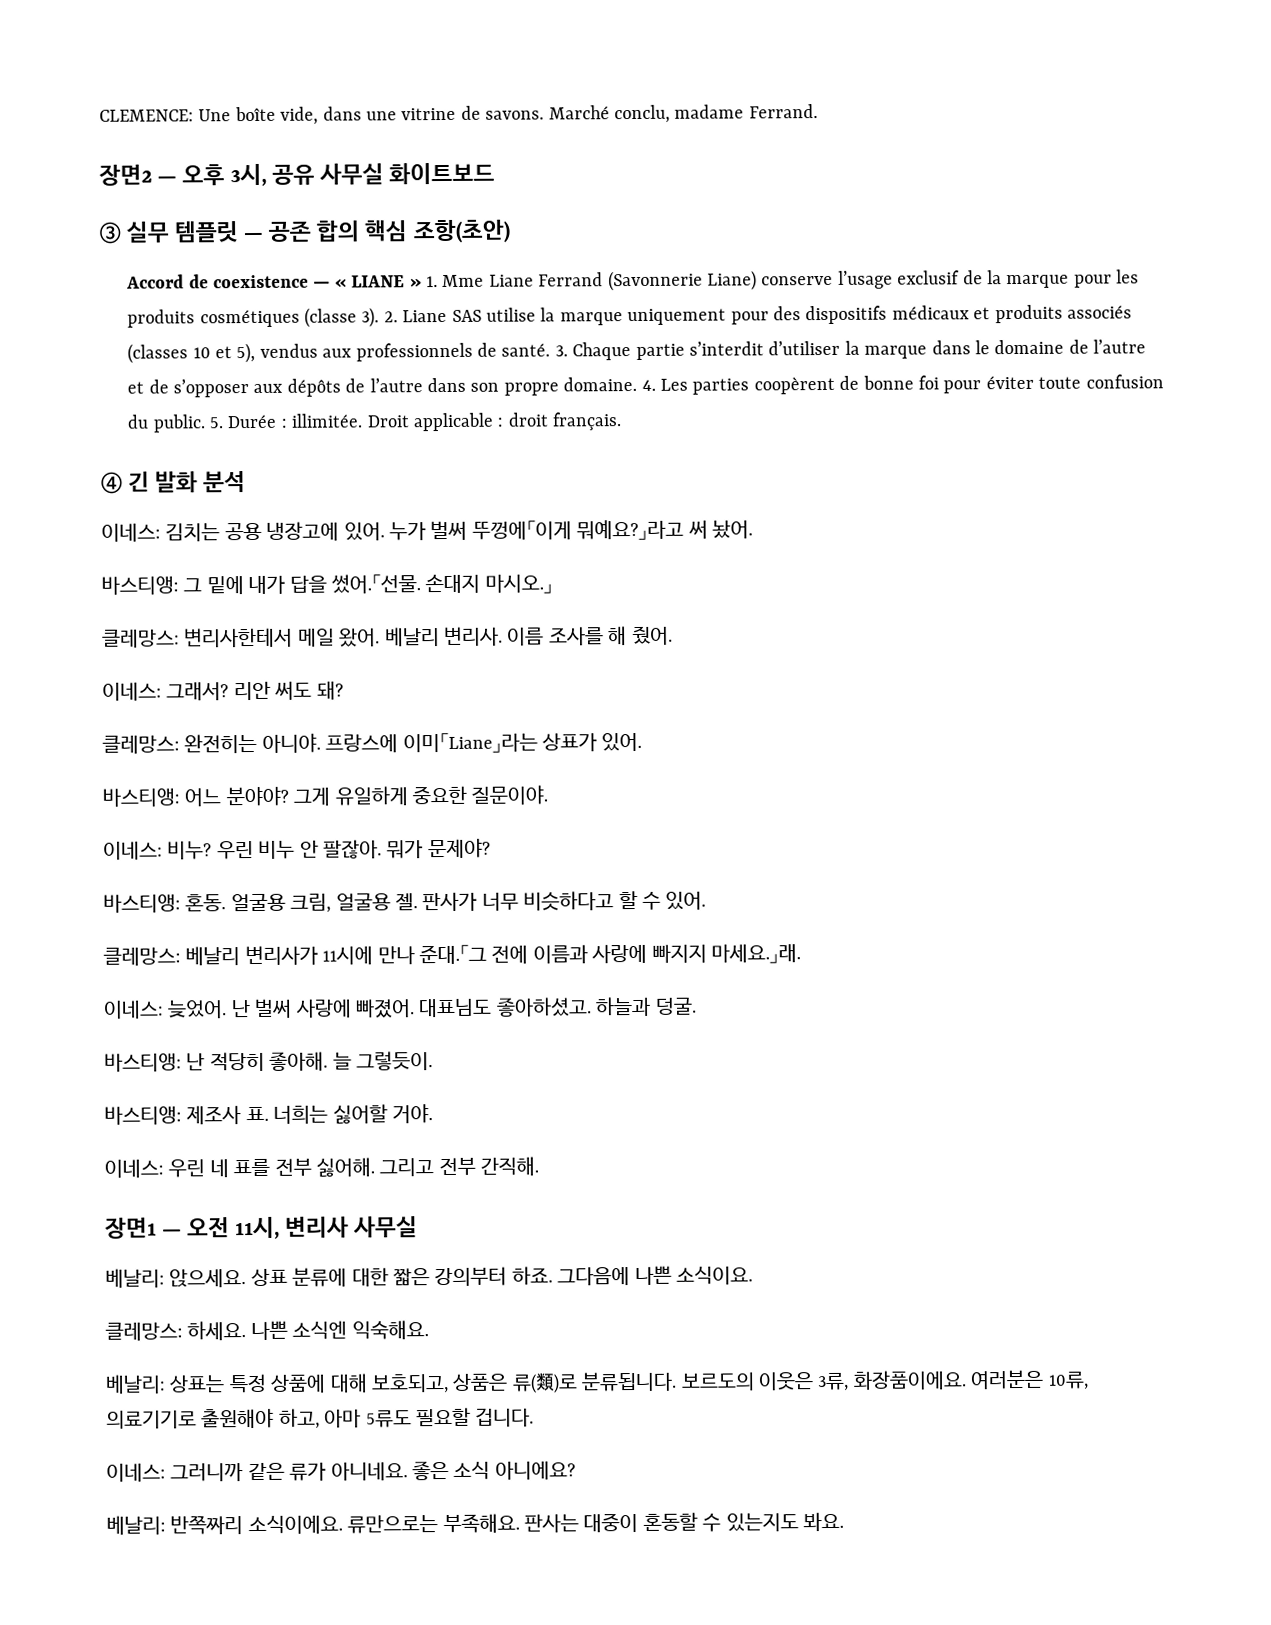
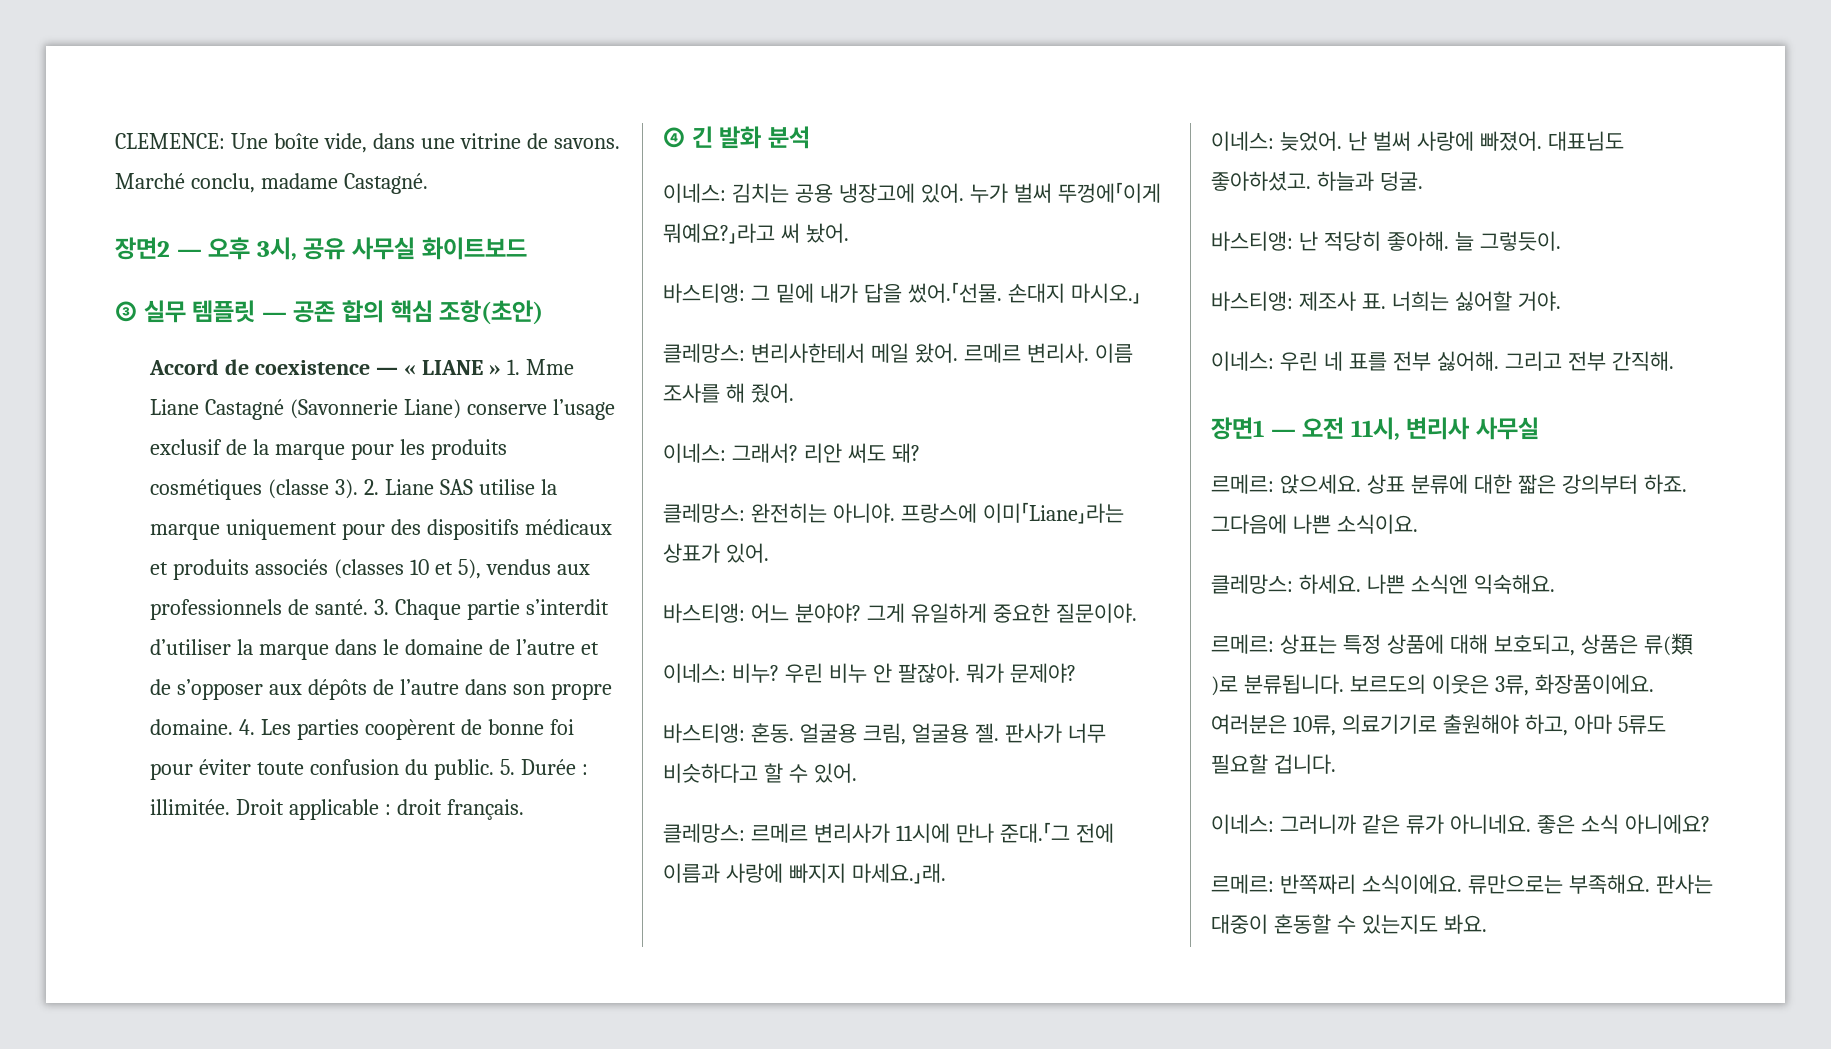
- Marché conclu, madame Ferrand.
+ Marché conclu, madame Castagné.
- Accord de coexistence — « LIANE » 1. Mme Liane Ferrand (Savonnerie Liane) conserve l’usage exclusif de la marque pour les produits cosmétiques (classe 3).
+ Accord de coexistence — « LIANE » 1. Mme Liane Castagné (Savonnerie Liane) conserve l’usage exclusif de la marque pour les produits cosmétiques (classe 3).
- 베날리 변리사.
+ 르메르 변리사.
- 클레망스: 베날리 변리사가 11시에 만나 준대.
+ 클레망스: 르메르 변리사가 11시에 만나 준대.
- 베날리: 앉으세요.
+ 르메르: 앉으세요.
- 베날리: 상표는 특정 상품에 대해 보호되고, 상품은 류(類)로 분류됩니다.
+ 르메르: 상표는 특정 상품에 대해 보호되고, 상품은 류(類)로 분류됩니다.
- 베날리: 반쪽짜리 소식이에요.
+ 르메르: 반쪽짜리 소식이에요.

